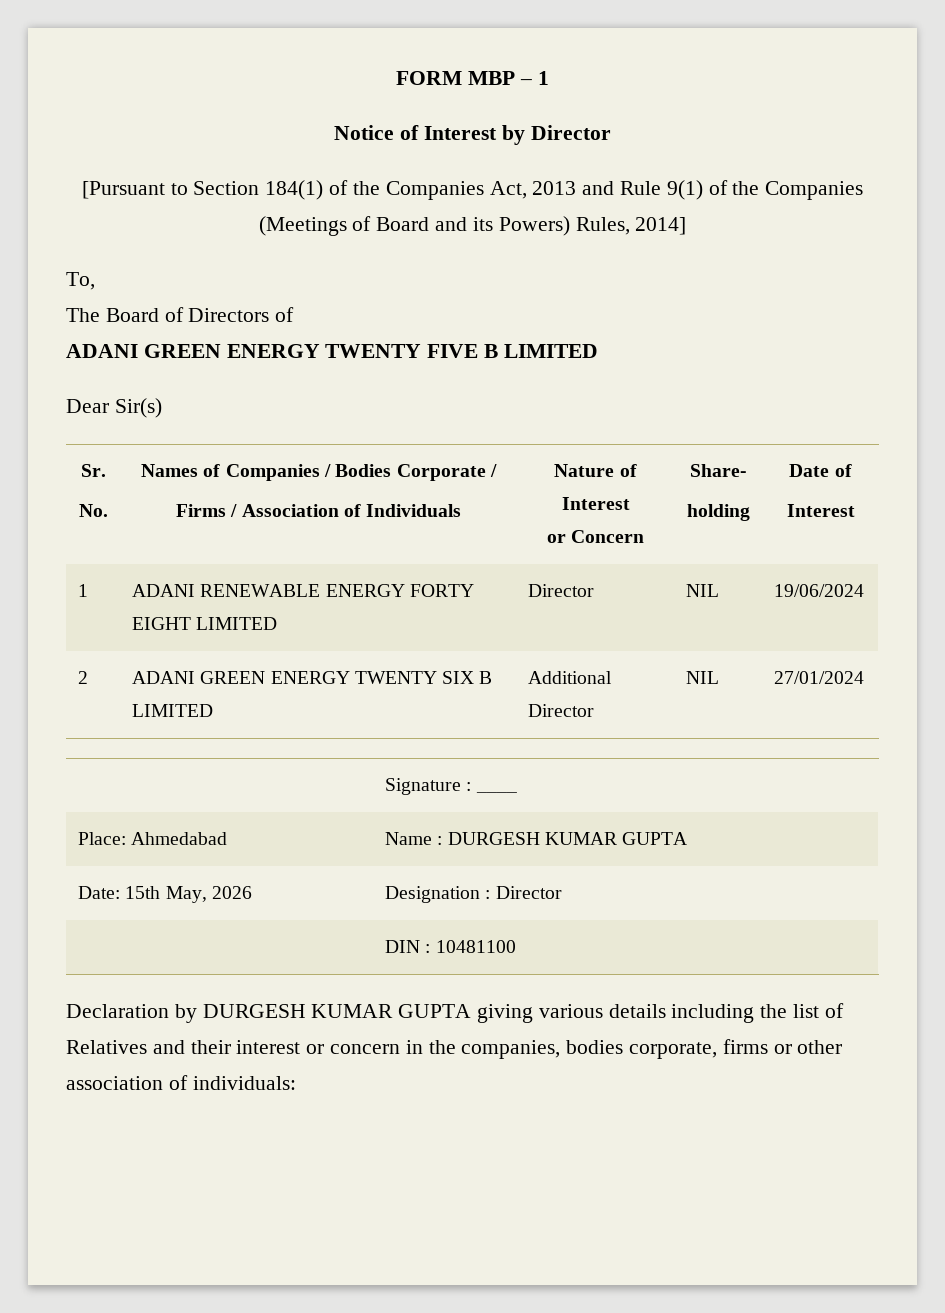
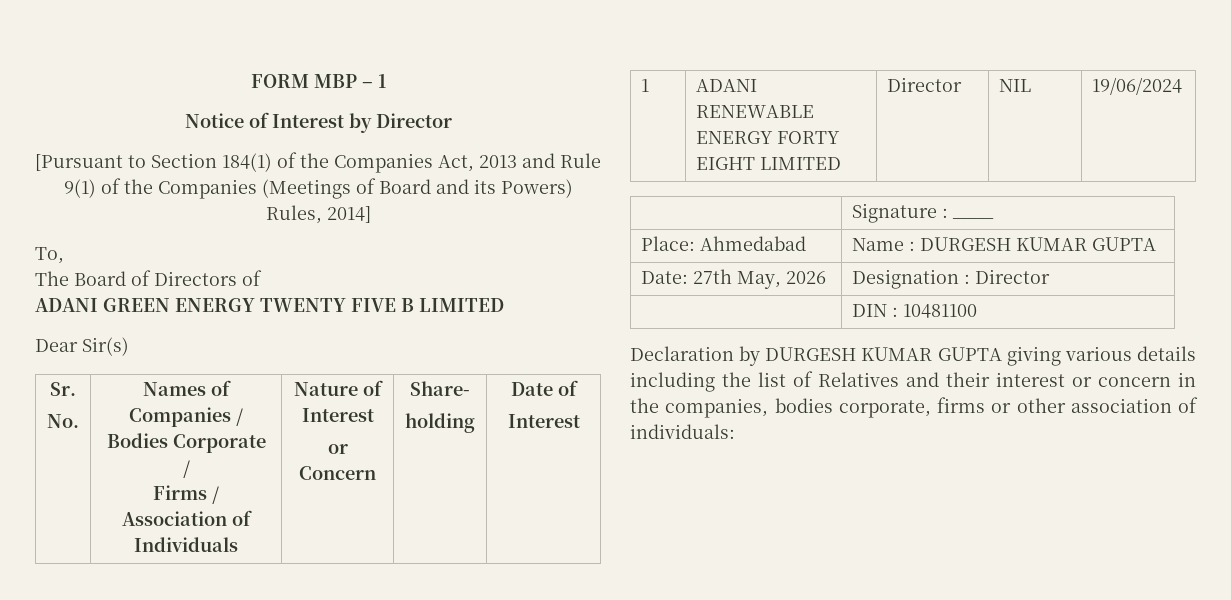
- 2 | ADANI GREEN ENERGY TWENTY SIX B LIMITED | Additional Director | NIL | 27/01/2024
- Date: 15th May, 2026 | Designation : Director
+ Date: 27th May, 2026 | Designation : Director

